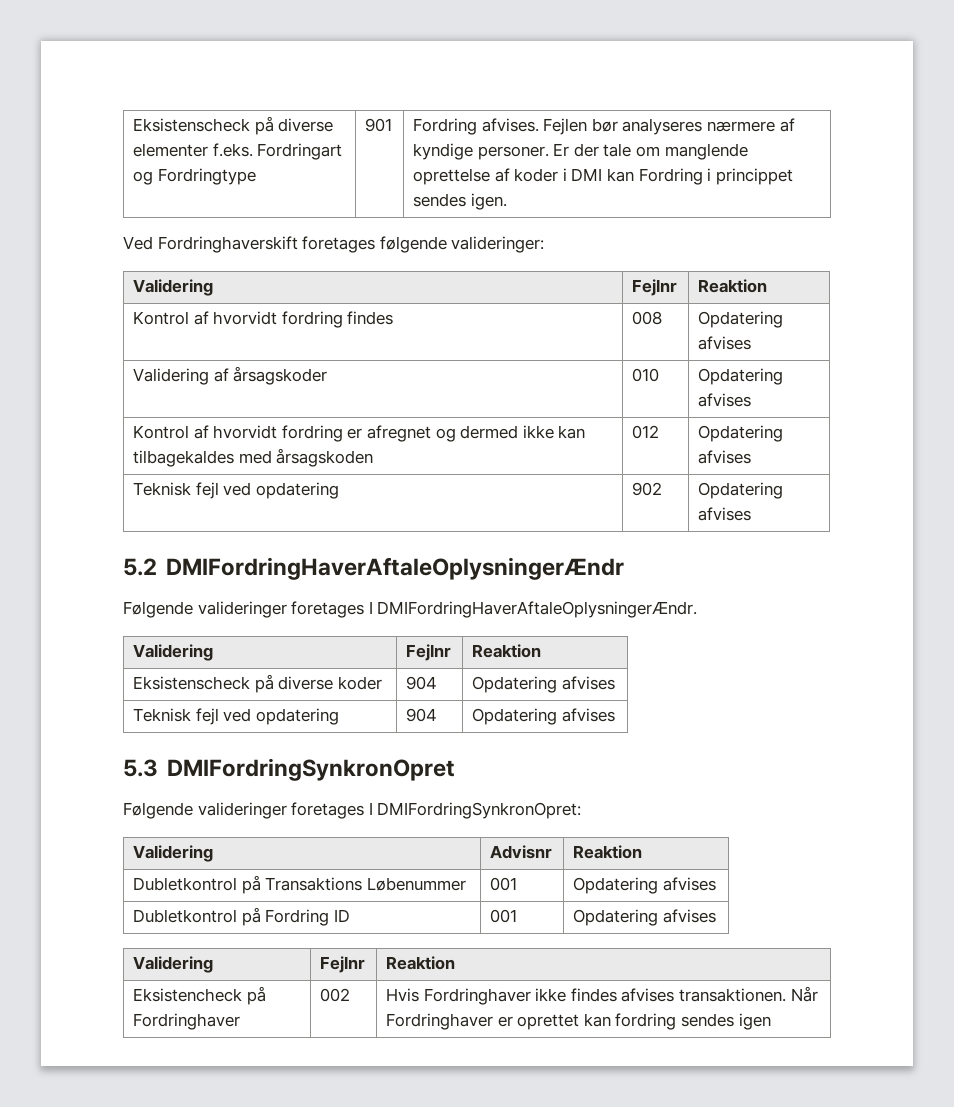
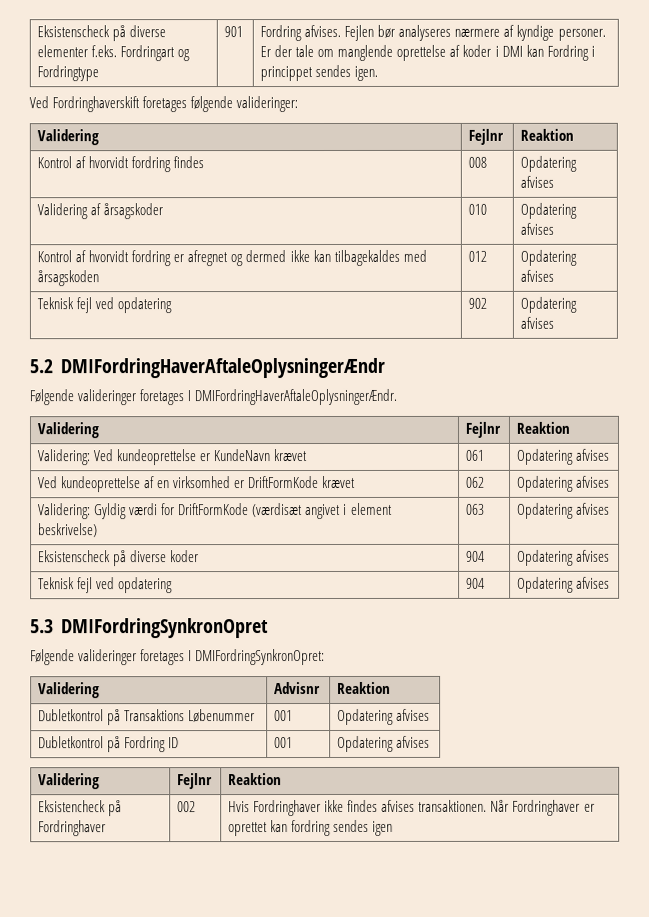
+ Validering: Ved kundeoprettelse er KundeNavn krævet | 061 | Opdatering afvises
+ Ved kundeoprettelse af en virksomhed er DriftFormKode krævet | 062 | Opdatering afvises
+ Validering: Gyldig værdi for DriftFormKode (værdisæt angivet i element beskrivelse) | 063 | Opdatering afvises

